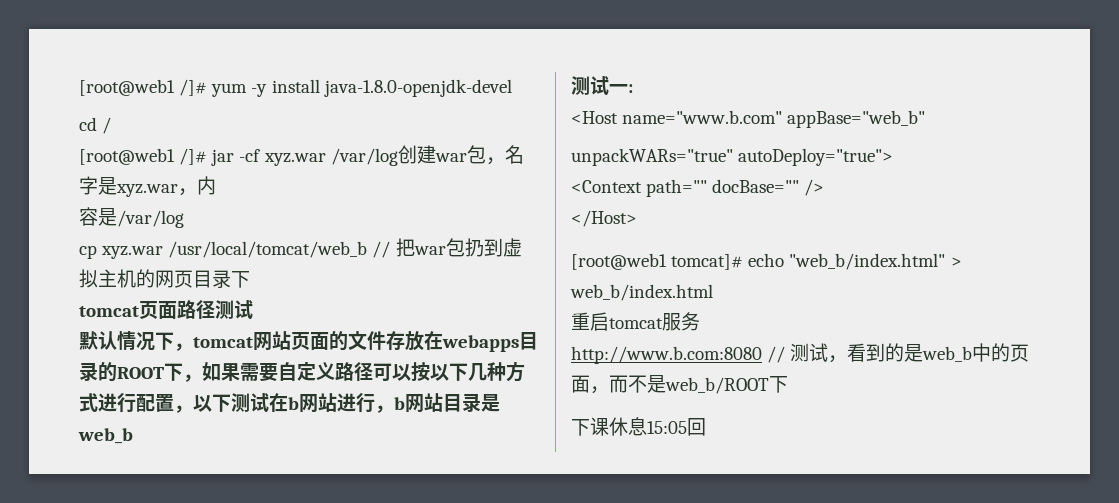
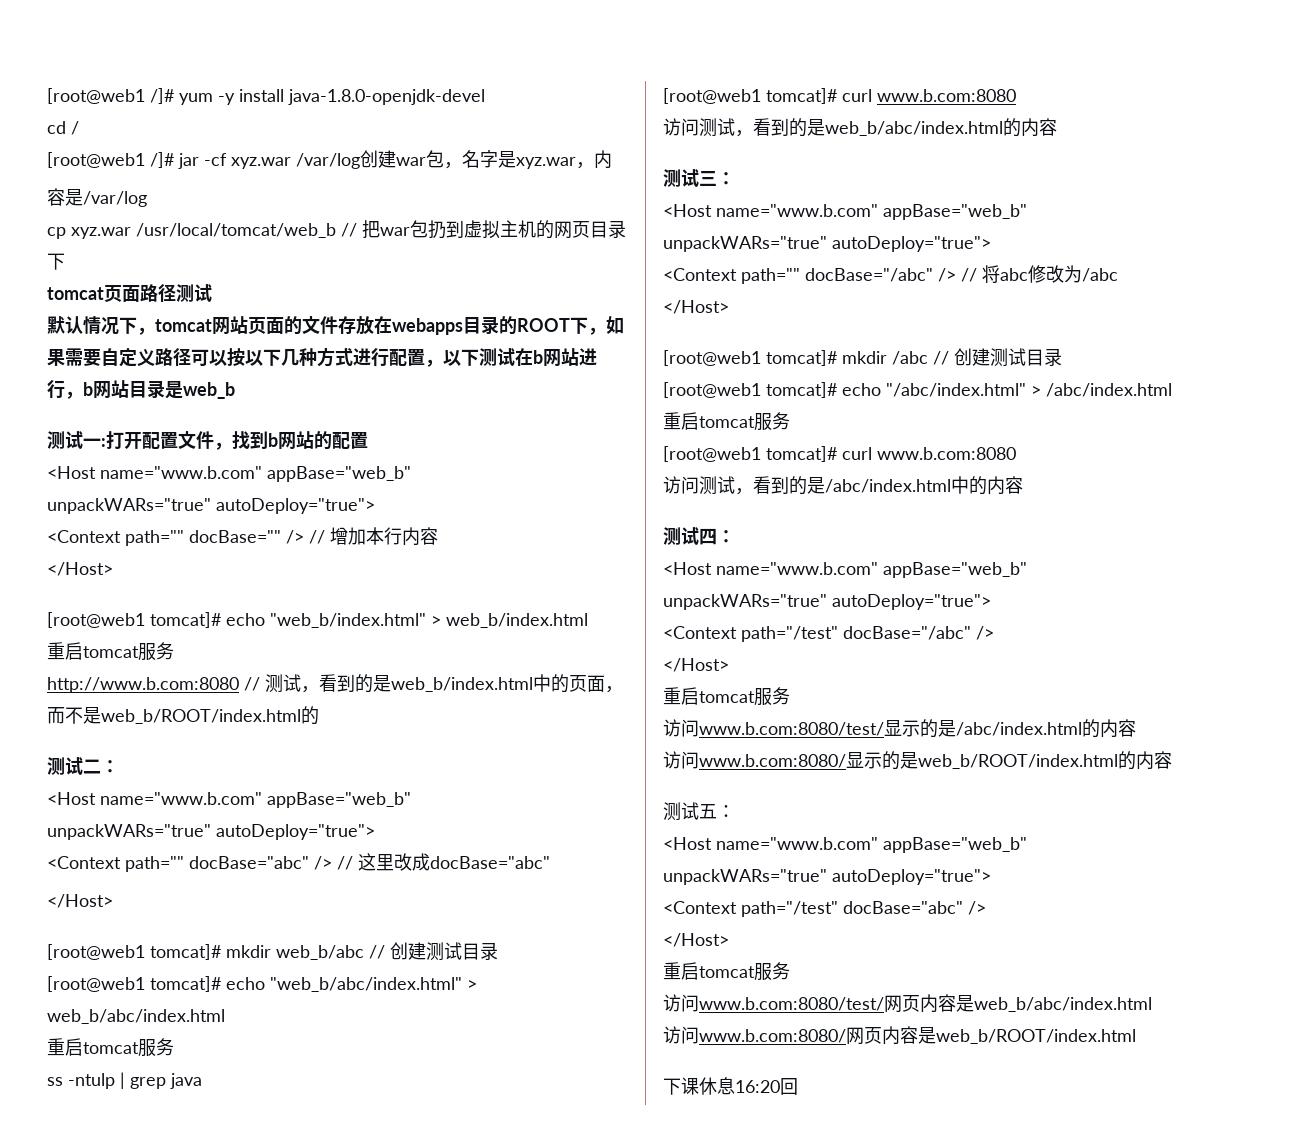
- 测试一:
+ 测试一:打开配置文件，找到b网站的配置
- <Context path="" docBase="" />
+ <Context path="" docBase="" /> // 增加本行内容
- http://www.b.com:8080 // 测试，看到的是web_b中的页面，而不是web_b/ROOT下
+ http://www.b.com:8080 // 测试，看到的是web_b/index.html中的页面，而不是web_b/ROOT/index.html的
+ 测试二：
+ <Host name="www.b.com" appBase="web_b"
+ unpackWARs="true" autoDeploy="true">
+ <Context path="" docBase="abc" /> // 这里改成docBase="abc"
+ </Host>
+ [root@web1 tomcat]# mkdir web_b/abc // 创建测试目录
+ [root@web1 tomcat]# echo "web_b/abc/index.html" > web_b/abc/index.html
+ 重启tomcat服务
+ ss -ntulp | grep java
+ [root@web1 tomcat]# curl www.b.com:8080
+ 访问测试，看到的是web_b/abc/index.html的内容
+ 测试三：
+ <Host name="www.b.com" appBase="web_b"
+ unpackWARs="true" autoDeploy="true">
+ <Context path="" docBase="/abc" /> // 将abc修改为/abc
+ </Host>
+ [root@web1 tomcat]# mkdir /abc // 创建测试目录
+ [root@web1 tomcat]# echo "/abc/index.html" > /abc/index.html
+ 重启tomcat服务
+ [root@web1 tomcat]# curl www.b.com:8080
+ 访问测试，看到的是/abc/index.html中的内容
+ 测试四：
+ <Host name="www.b.com" appBase="web_b"
+ unpackWARs="true" autoDeploy="true">
+ <Context path="/test" docBase="/abc" />
+ </Host>
+ 重启tomcat服务
+ 访问www.b.com:8080/test/显示的是/abc/index.html的内容
+ 访问www.b.com:8080/显示的是web_b/ROOT/index.html的内容
+ 测试五：
+ <Host name="www.b.com" appBase="web_b"
+ unpackWARs="true" autoDeploy="true">
+ <Context path="/test" docBase="abc" />
+ </Host>
+ 重启tomcat服务
+ 访问www.b.com:8080/test/网页内容是web_b/abc/index.html
+ 访问www.b.com:8080/网页内容是web_b/ROOT/index.html
- 下课休息15:05回
+ 下课休息16:20回

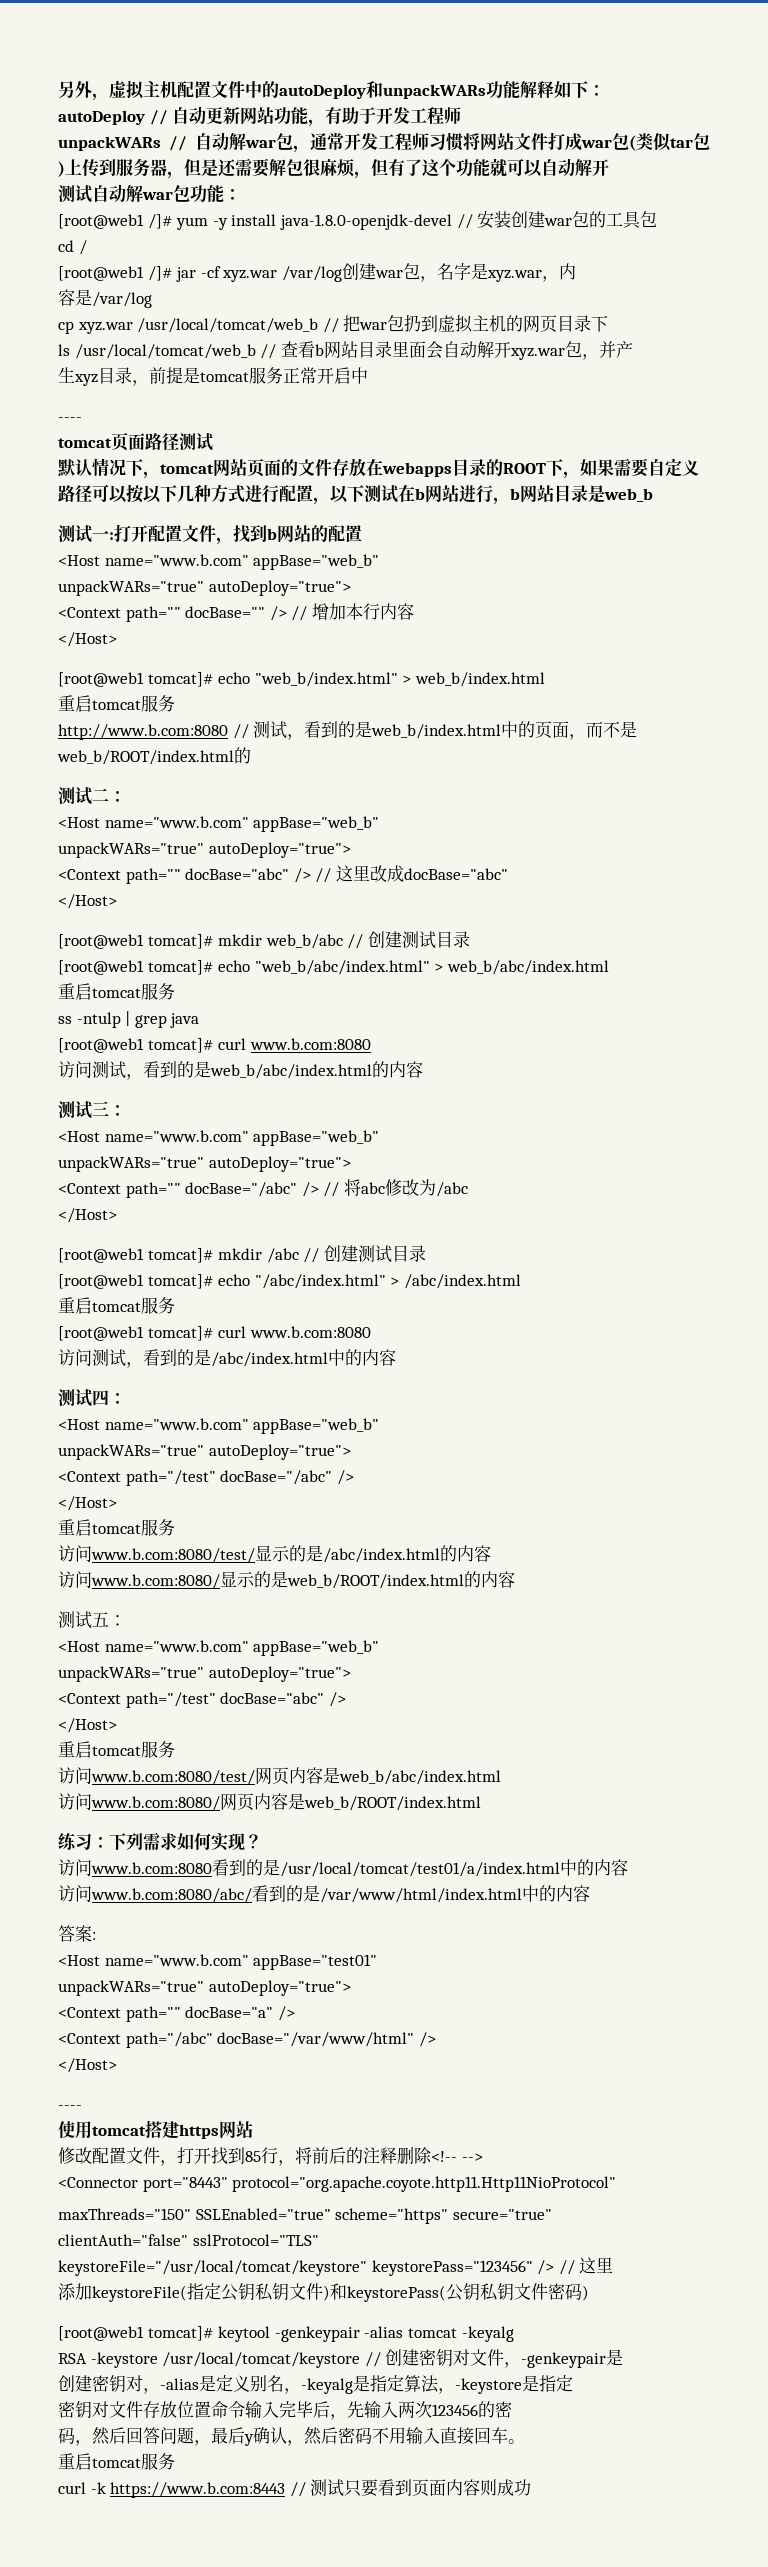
+ 另外，虚拟主机配置文件中的autoDeploy和unpackWARs功能解释如下：
+ autoDeploy // 自动更新网站功能，有助于开发工程师
+ unpackWARs // 自动解war包，通常开发工程师习惯将网站文件打成war包(类似tar包)上传到服务器，但是还需要解包很麻烦，但有了这个功能就可以自动解开
+ 测试自动解war包功能：
- [root@web1 /]# yum -y install java-1.8.0-openjdk-devel
+ [root@web1 /]# yum -y install java-1.8.0-openjdk-devel // 安装创建war包的工具包
+ ls /usr/local/tomcat/web_b // 查看b网站目录里面会自动解开xyz.war包，并产
+ 生xyz目录，前提是tomcat服务正常开启中
+ ----
- 下课休息16:20回
+ 练习：下列需求如何实现？
+ 访问www.b.com:8080看到的是/usr/local/tomcat/test01/a/index.html中的内容
+ 访问www.b.com:8080/abc/看到的是/var/www/html/index.html中的内容
+ 答案:
+ <Host name="www.b.com" appBase="test01"
+ unpackWARs="true" autoDeploy="true">
+ <Context path="" docBase="a" />
+ <Context path="/abc" docBase="/var/www/html" />
+ </Host>
+ ----
+ 使用tomcat搭建https网站
+ 修改配置文件，打开找到85行，将前后的注释删除<!-- -->
+ <Connector port="8443" protocol="org.apache.coyote.http11.Http11NioProtocol"
+ maxThreads="150" SSLEnabled="true" scheme="https" secure="true"
+ clientAuth="false" sslProtocol="TLS"
+ keystoreFile="/usr/local/tomcat/keystore" keystorePass="123456" /> // 这里
+ 添加keystoreFile(指定公钥私钥文件)和keystorePass(公钥私钥文件密码)
+ [root@web1 tomcat]# keytool -genkeypair -alias tomcat -keyalg
+ RSA -keystore /usr/local/tomcat/keystore // 创建密钥对文件，-genkeypair是
+ 创建密钥对，-alias是定义别名，-keyalg是指定算法，-keystore是指定
+ 密钥对文件存放位置命令输入完毕后，先输入两次123456的密
+ 码，然后回答问题，最后y确认，然后密码不用输入直接回车。
+ 重启tomcat服务
+ curl -k https://www.b.com:8443 // 测试只要看到页面内容则成功

